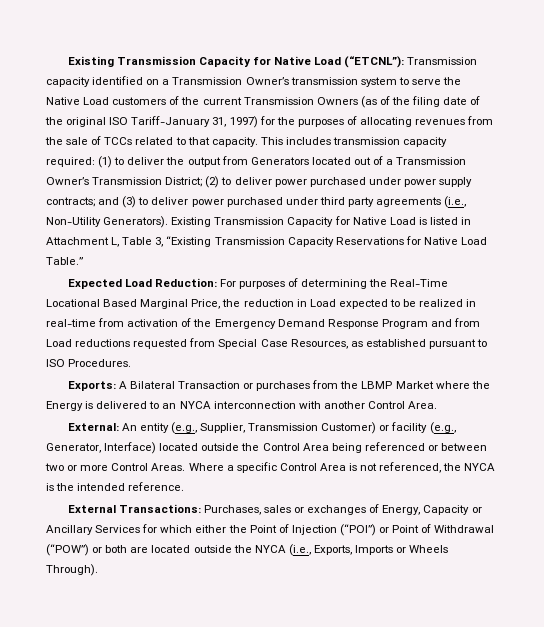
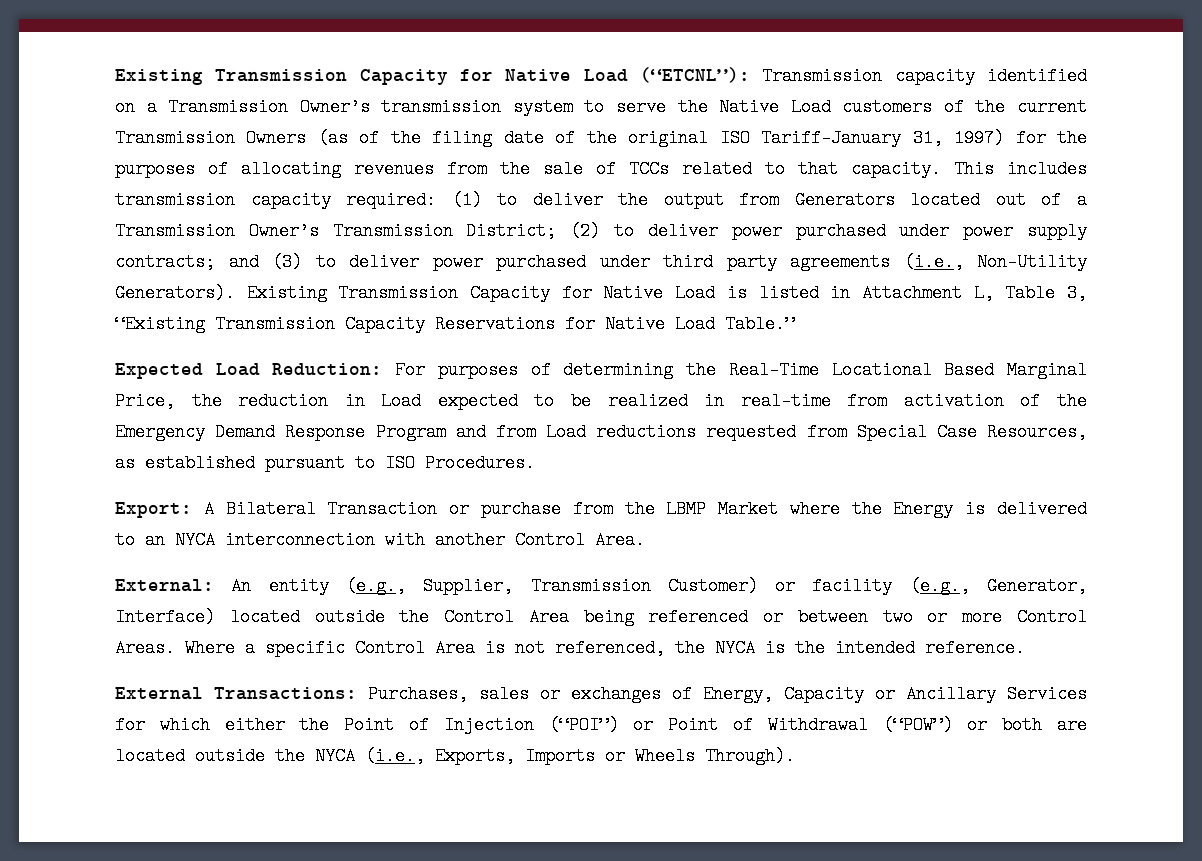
- Exports: A Bilateral Transaction or purchases from the LBMP Market where the Energy is delivered to an NYCA interconnection with another Control Area.
+ Export: A Bilateral Transaction or purchase from the LBMP Market where the Energy is delivered to an NYCA interconnection with another Control Area.

